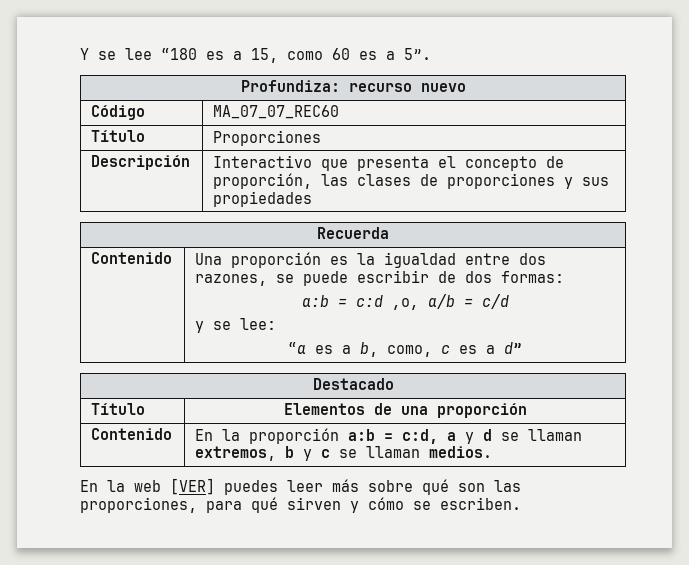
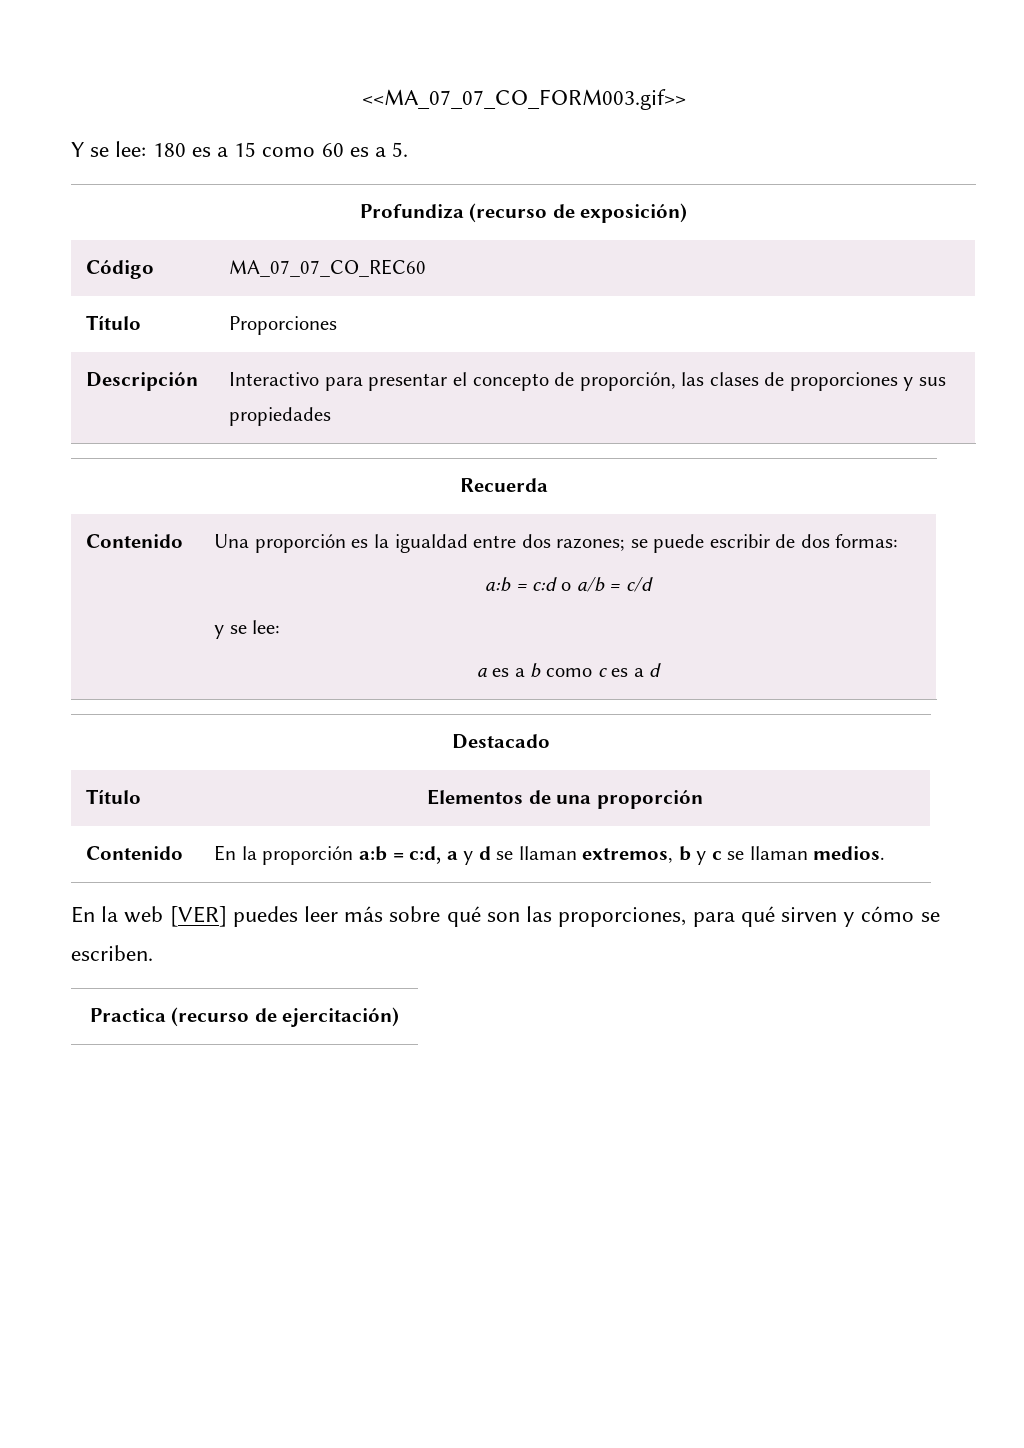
+ <<MA_07_07_CO_FORM003.gif>>
- Y se lee “180 es a 15, como 60 es a 5”.
- Profundiza: recurso nuevo
+ Y se lee: 180 es a 15 como 60 es a 5.
+ Profundiza (recurso de exposición)
- Código | MA_07_07_REC60
+ Código | MA_07_07_CO_REC60
- Descripción | Interactivo que presenta el concepto de proporción, las clases de proporciones y sus propiedades
+ Descripción | Interactivo para presentar el concepto de proporción, las clases de proporciones y sus propiedades
- Contenido | Una proporción es la igualdad entre dos razones, se puede escribir de dos formas:
- a:b = c:d ,o, a/b = c/d
+ Contenido | Una proporción es la igualdad entre dos razones; se puede escribir de dos formas:
+ a:b = c:d o a/b = c/d
  y se lee:
- “a es a b, como, c es a d”
+ a es a b como c es a d
+ Practica (recurso de ejercitación)

